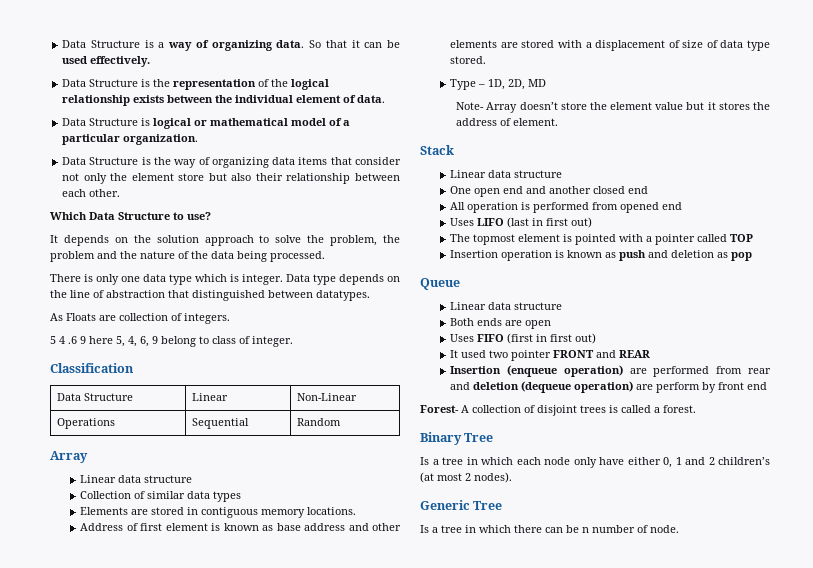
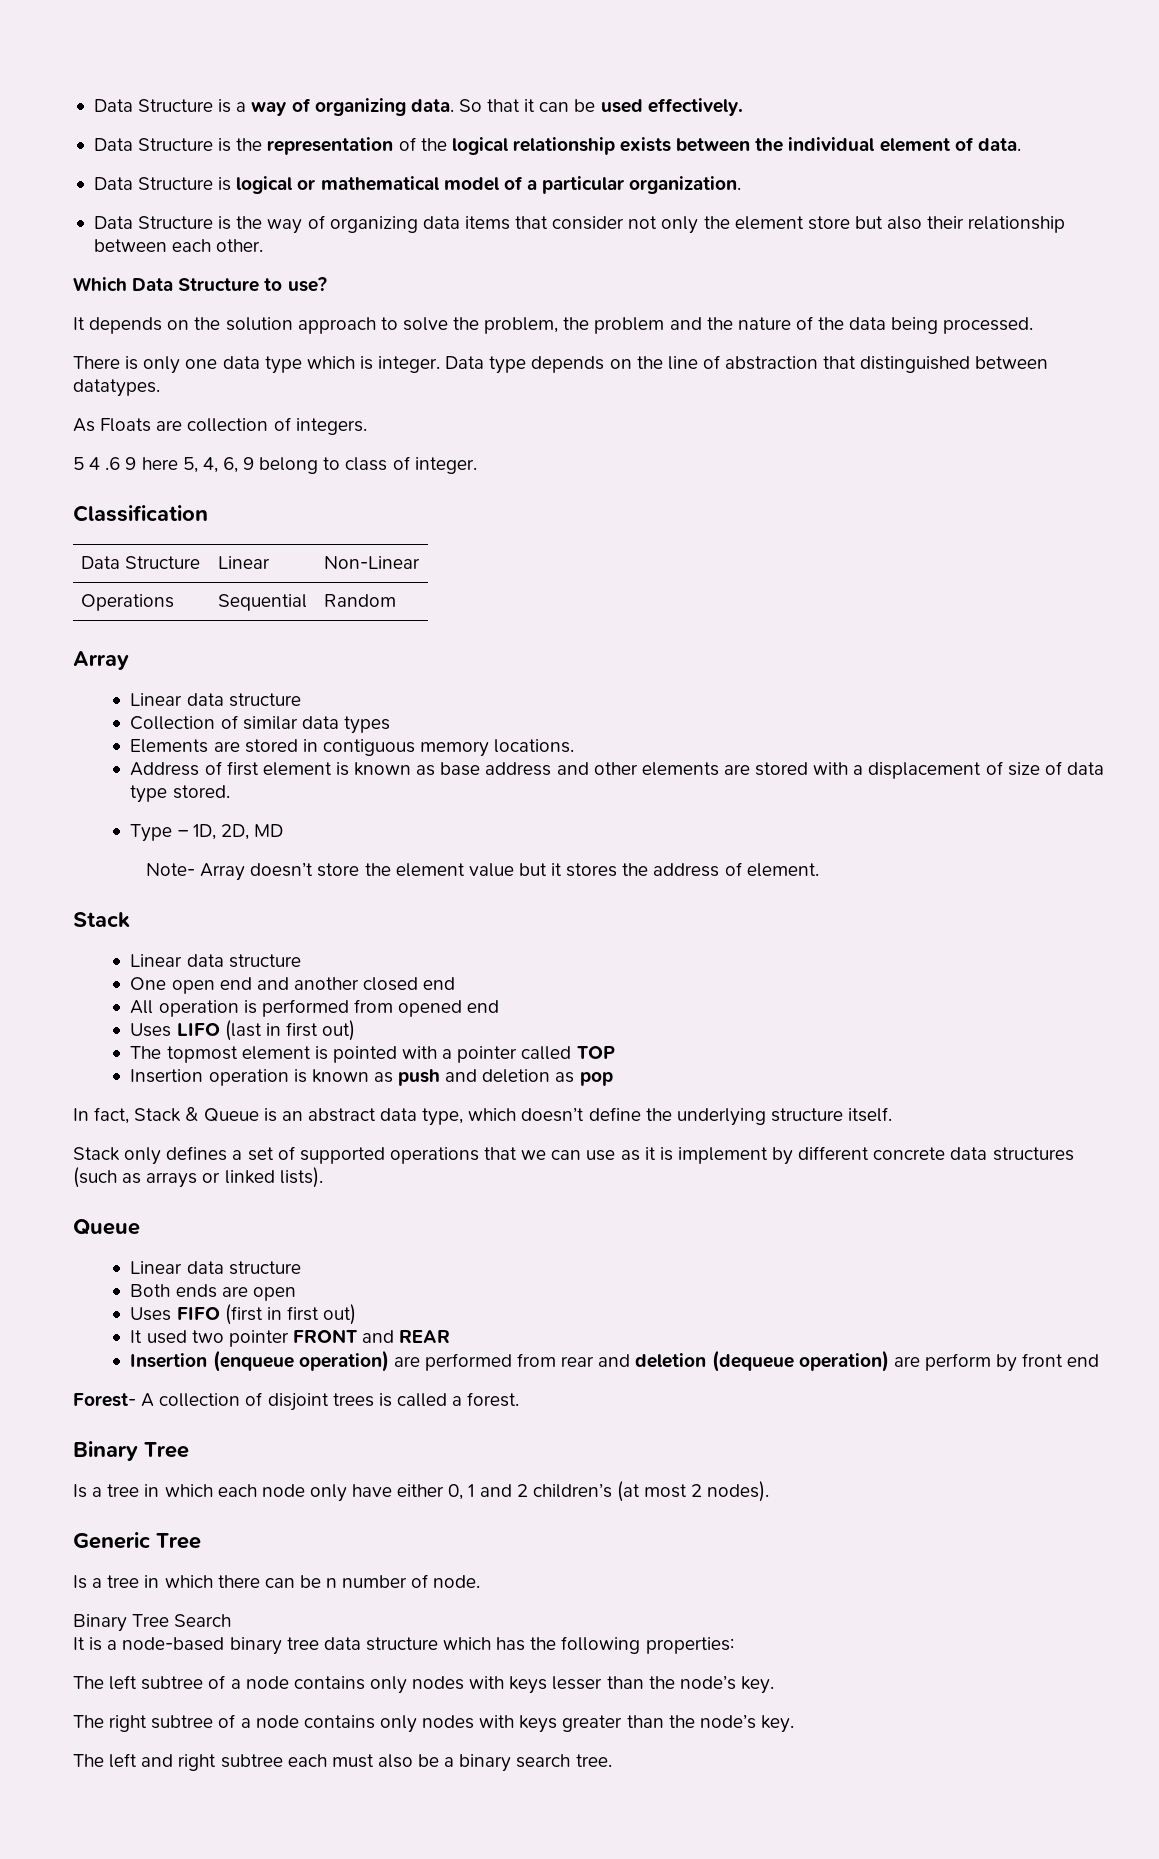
+ In fact, Stack & Queue is an abstract data type, which doesn’t define the underlying structure itself.
+ Stack only defines a set of supported operations that we can use as it is implement by different concrete data structures (such as arrays or linked lists).
+ Binary Tree Search
+ It is a node-based binary tree data structure which has the following properties:
+ The left subtree of a node contains only nodes with keys lesser than the node’s key.
+ The right subtree of a node contains only nodes with keys greater than the node’s key.
+ The left and right subtree each must also be a binary search tree.

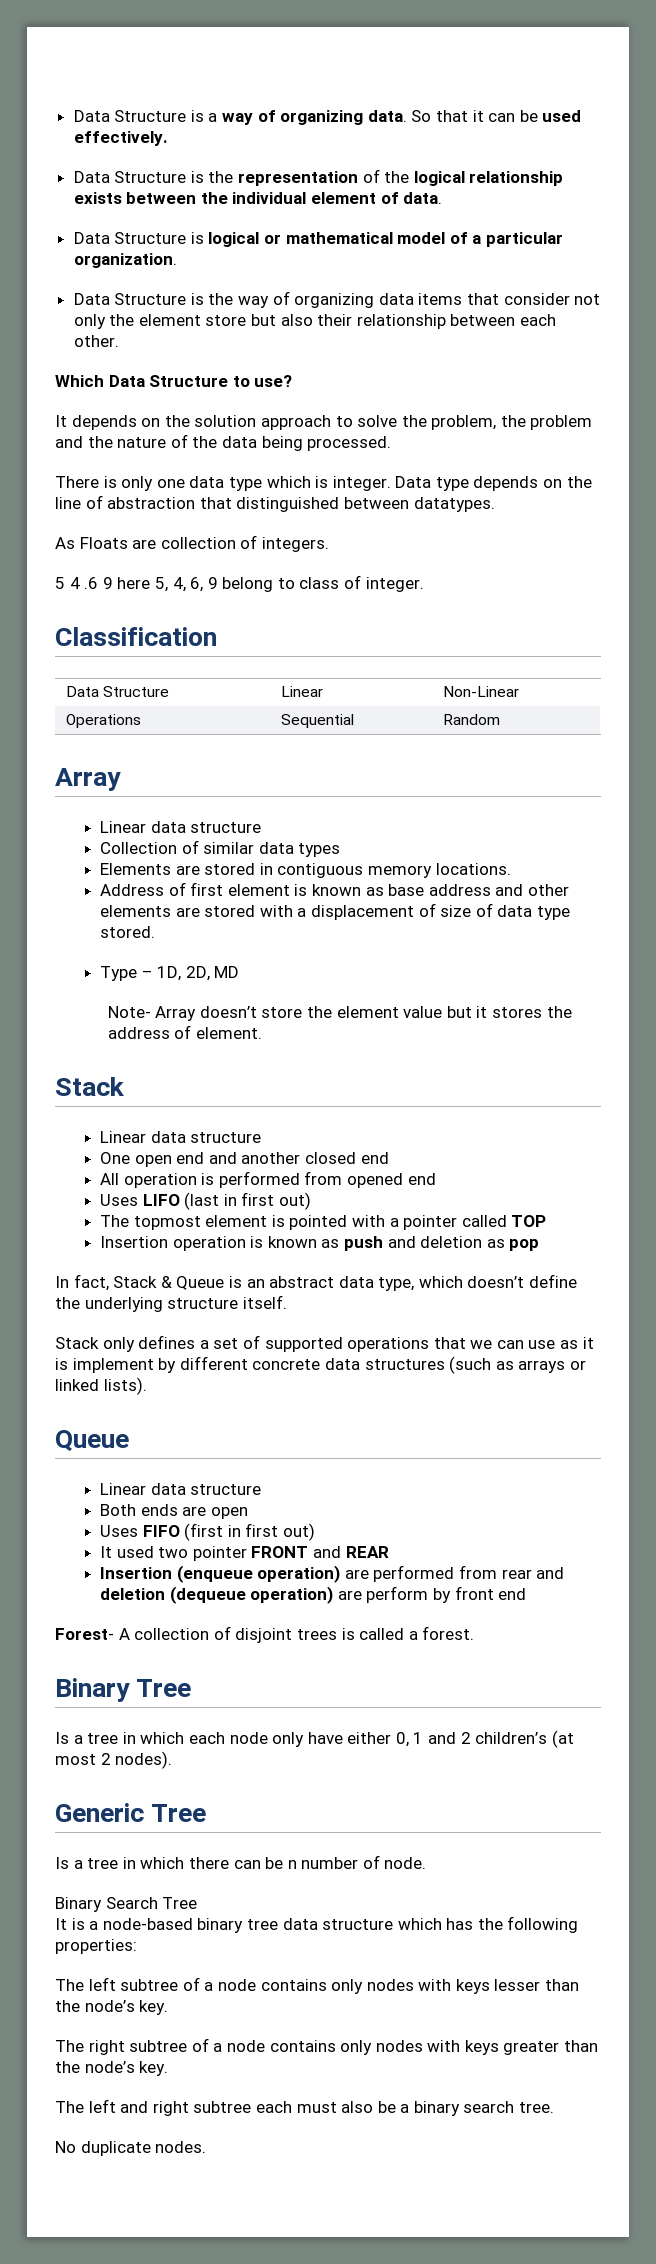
- Binary Tree Search
+ Binary Search Tree
+ No duplicate nodes.

